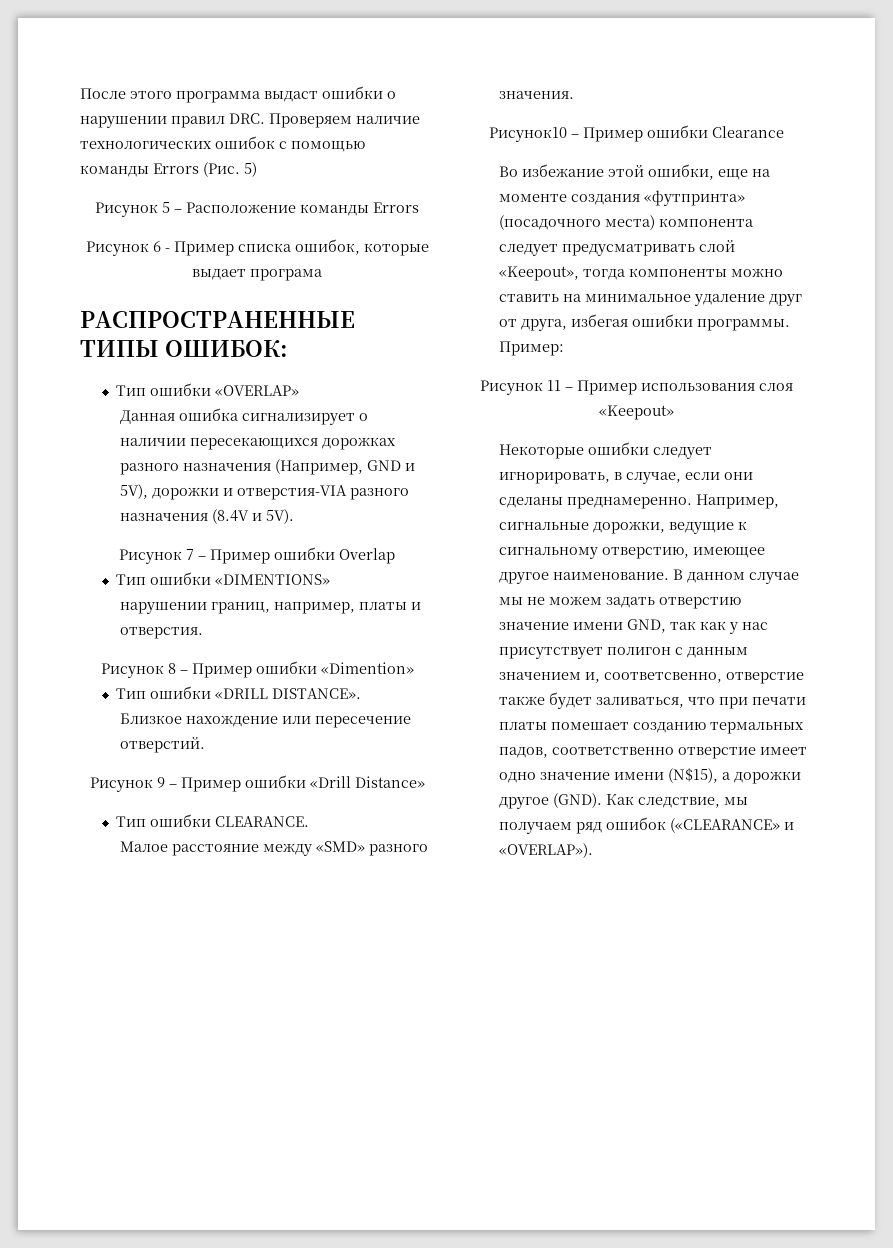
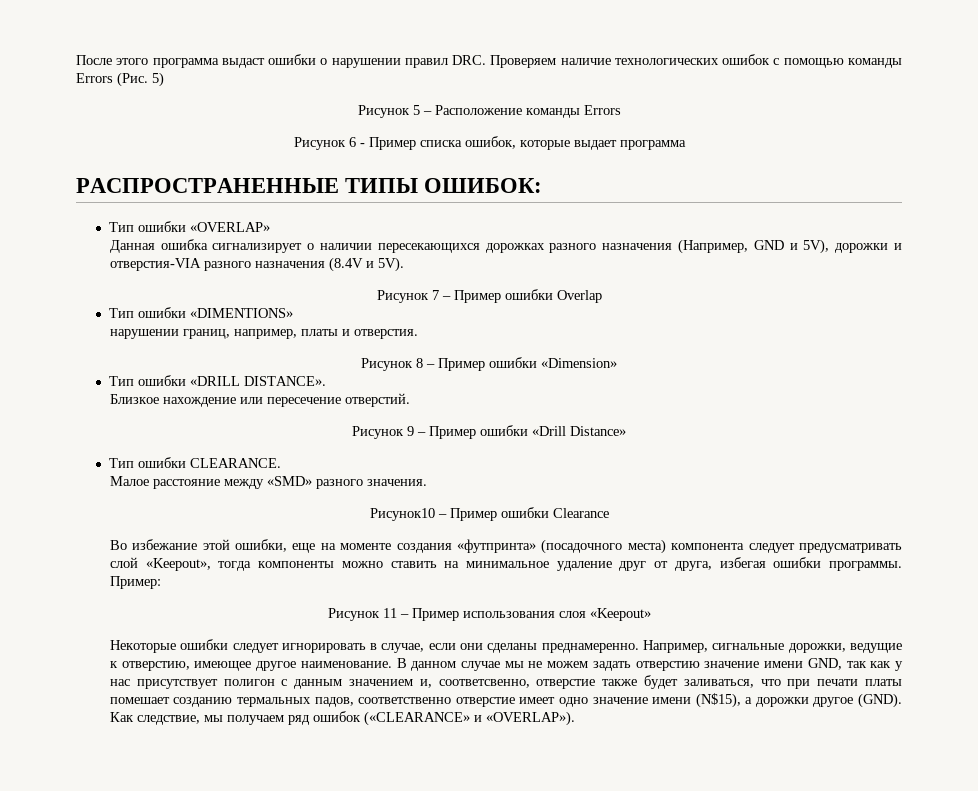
- Рисунок 6 - Пример списка ошибок, которые выдает програма
+ Рисунок 6 - Пример списка ошибок, которые выдает программа
- Рисунок 8 – Пример ошибки «Dimention»
+ Рисунок 8 – Пример ошибки «Dimension»
- Некоторые ошибки следует игнорировать, в случае, если они сделаны преднамеренно.
+ Некоторые ошибки следует игнорировать в случае, если они сделаны преднамеренно.
- Например, сигнальные дорожки, ведущие к сигнальному отверстию, имеющее другое наименование.
+ Например, сигнальные дорожки, ведущие к отверстию, имеющее другое наименование.

